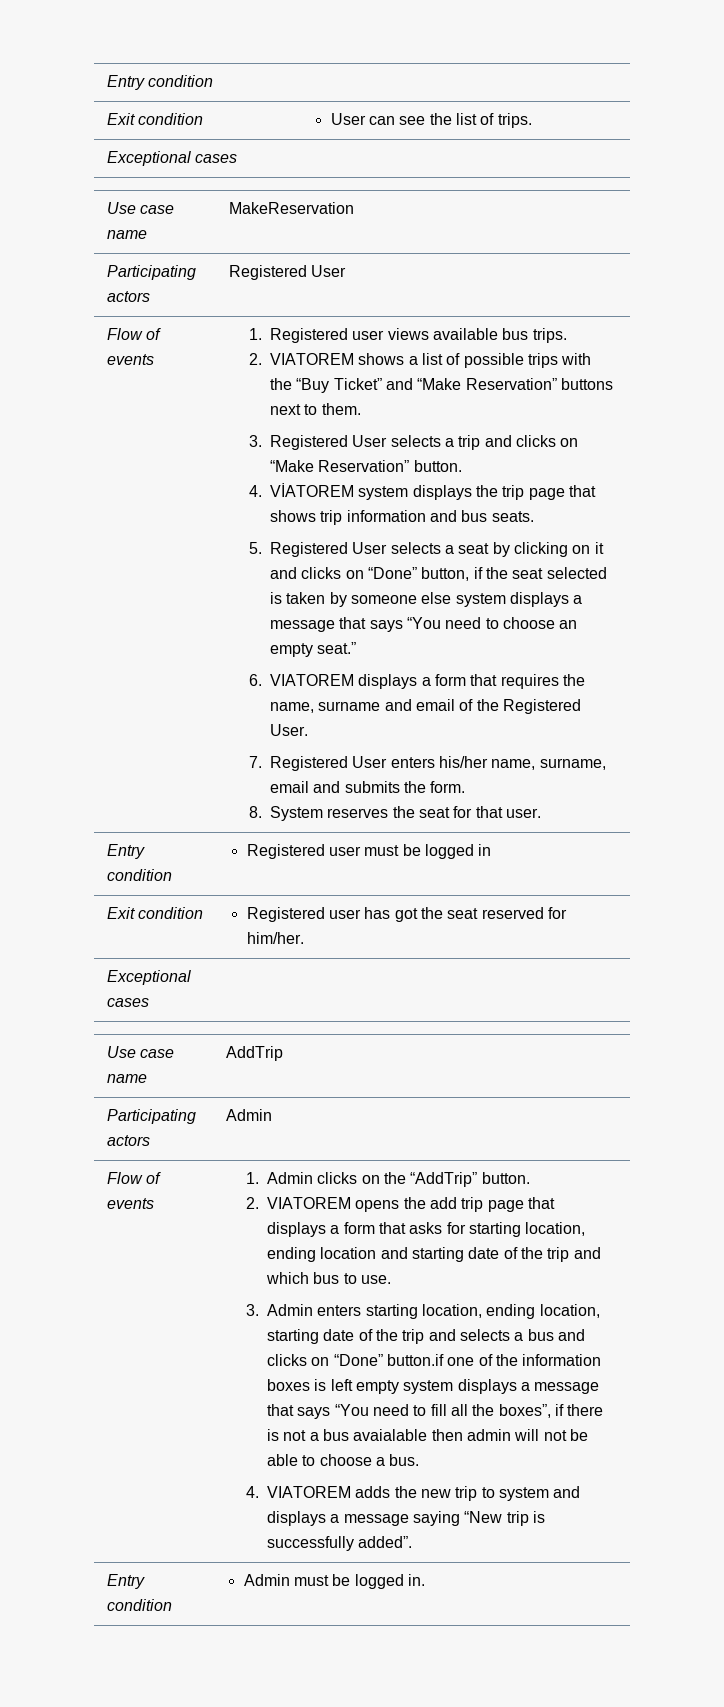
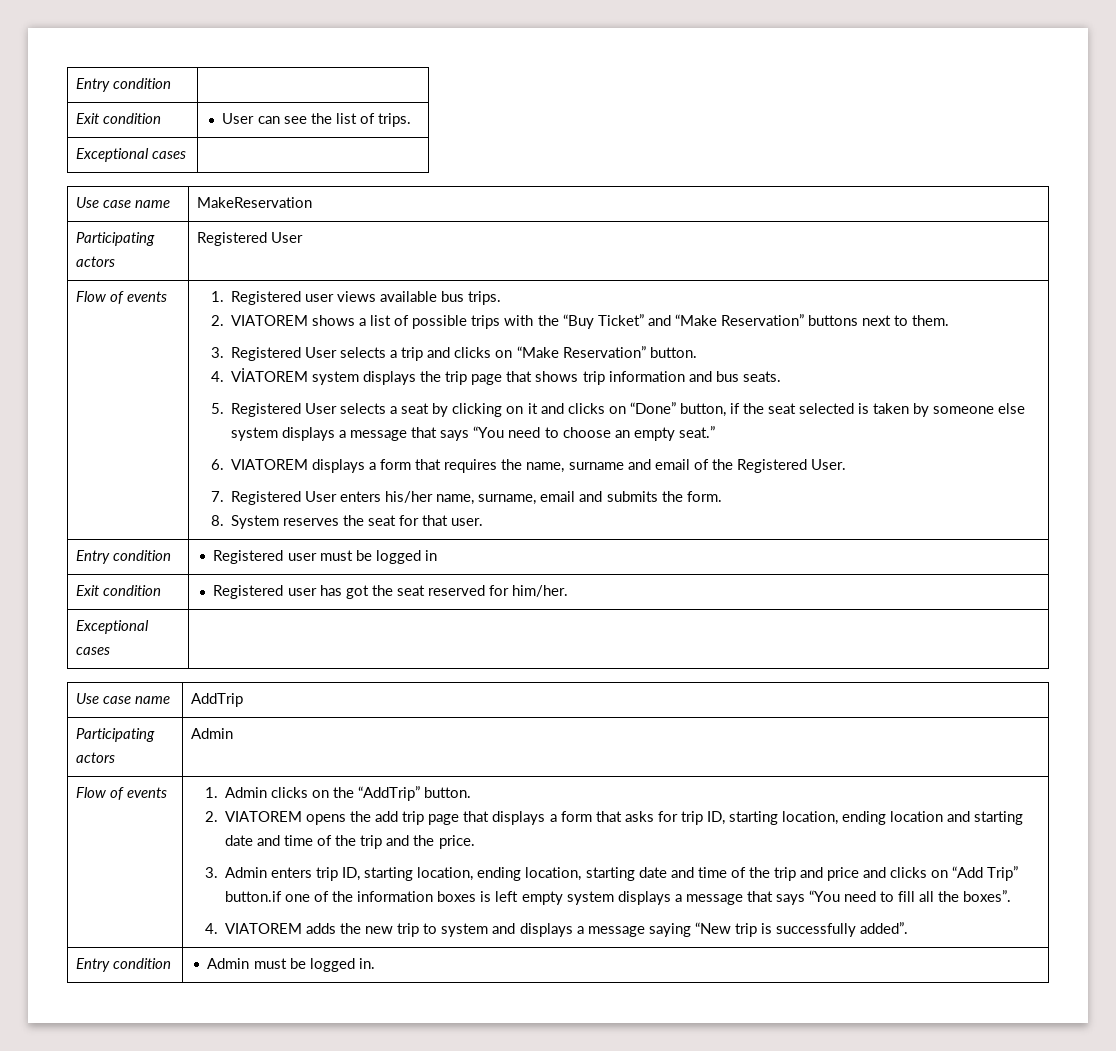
- 2. VIATOREM opens the add trip page that displays a form that asks for starting location, ending location and starting date of the trip and which bus to use.
+ 2. VIATOREM opens the add trip page that displays a form that asks for trip ID, starting location, ending location and starting date and time of the trip and the price.
- 3. Admin enters starting location, ending location, starting date of the trip and selects a bus and clicks on “Done” button.if one of the information boxes is left empty system displays a message that says “You need to fill all the boxes”, if there is not a bus avaialable then admin will not be able to choose a bus.
+ 3. Admin enters trip ID, starting location, ending location, starting date and time of the trip and price and clicks on “Add Trip” button.if one of the information boxes is left empty system displays a message that says “You need to fill all the boxes”.

